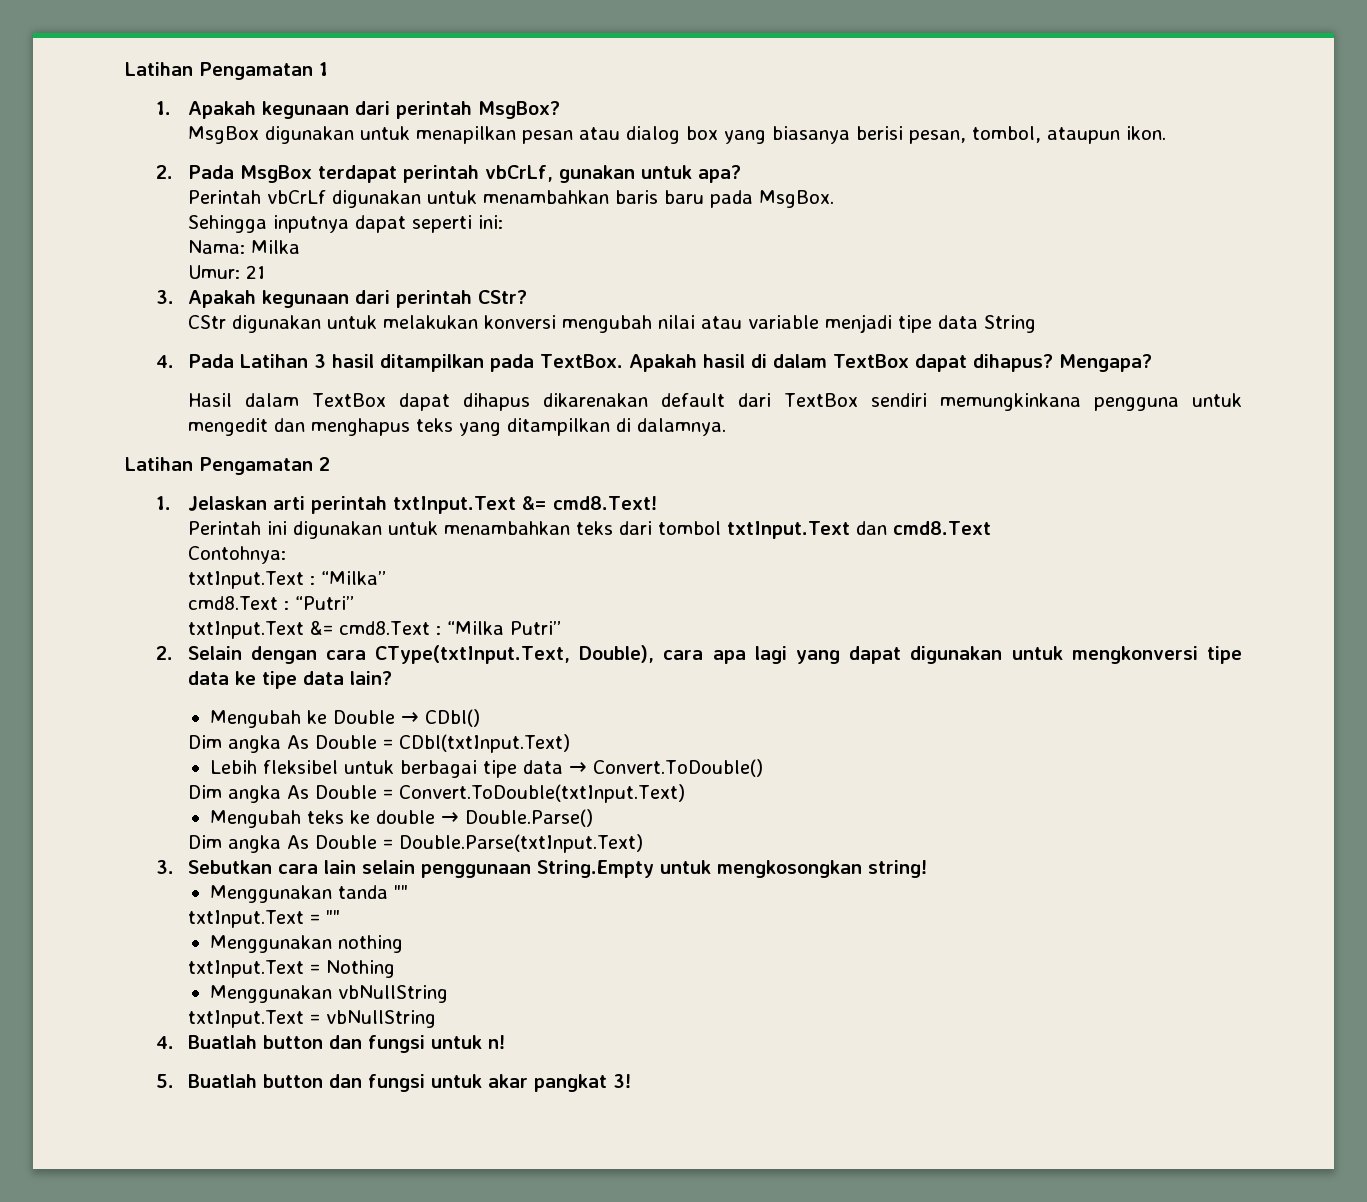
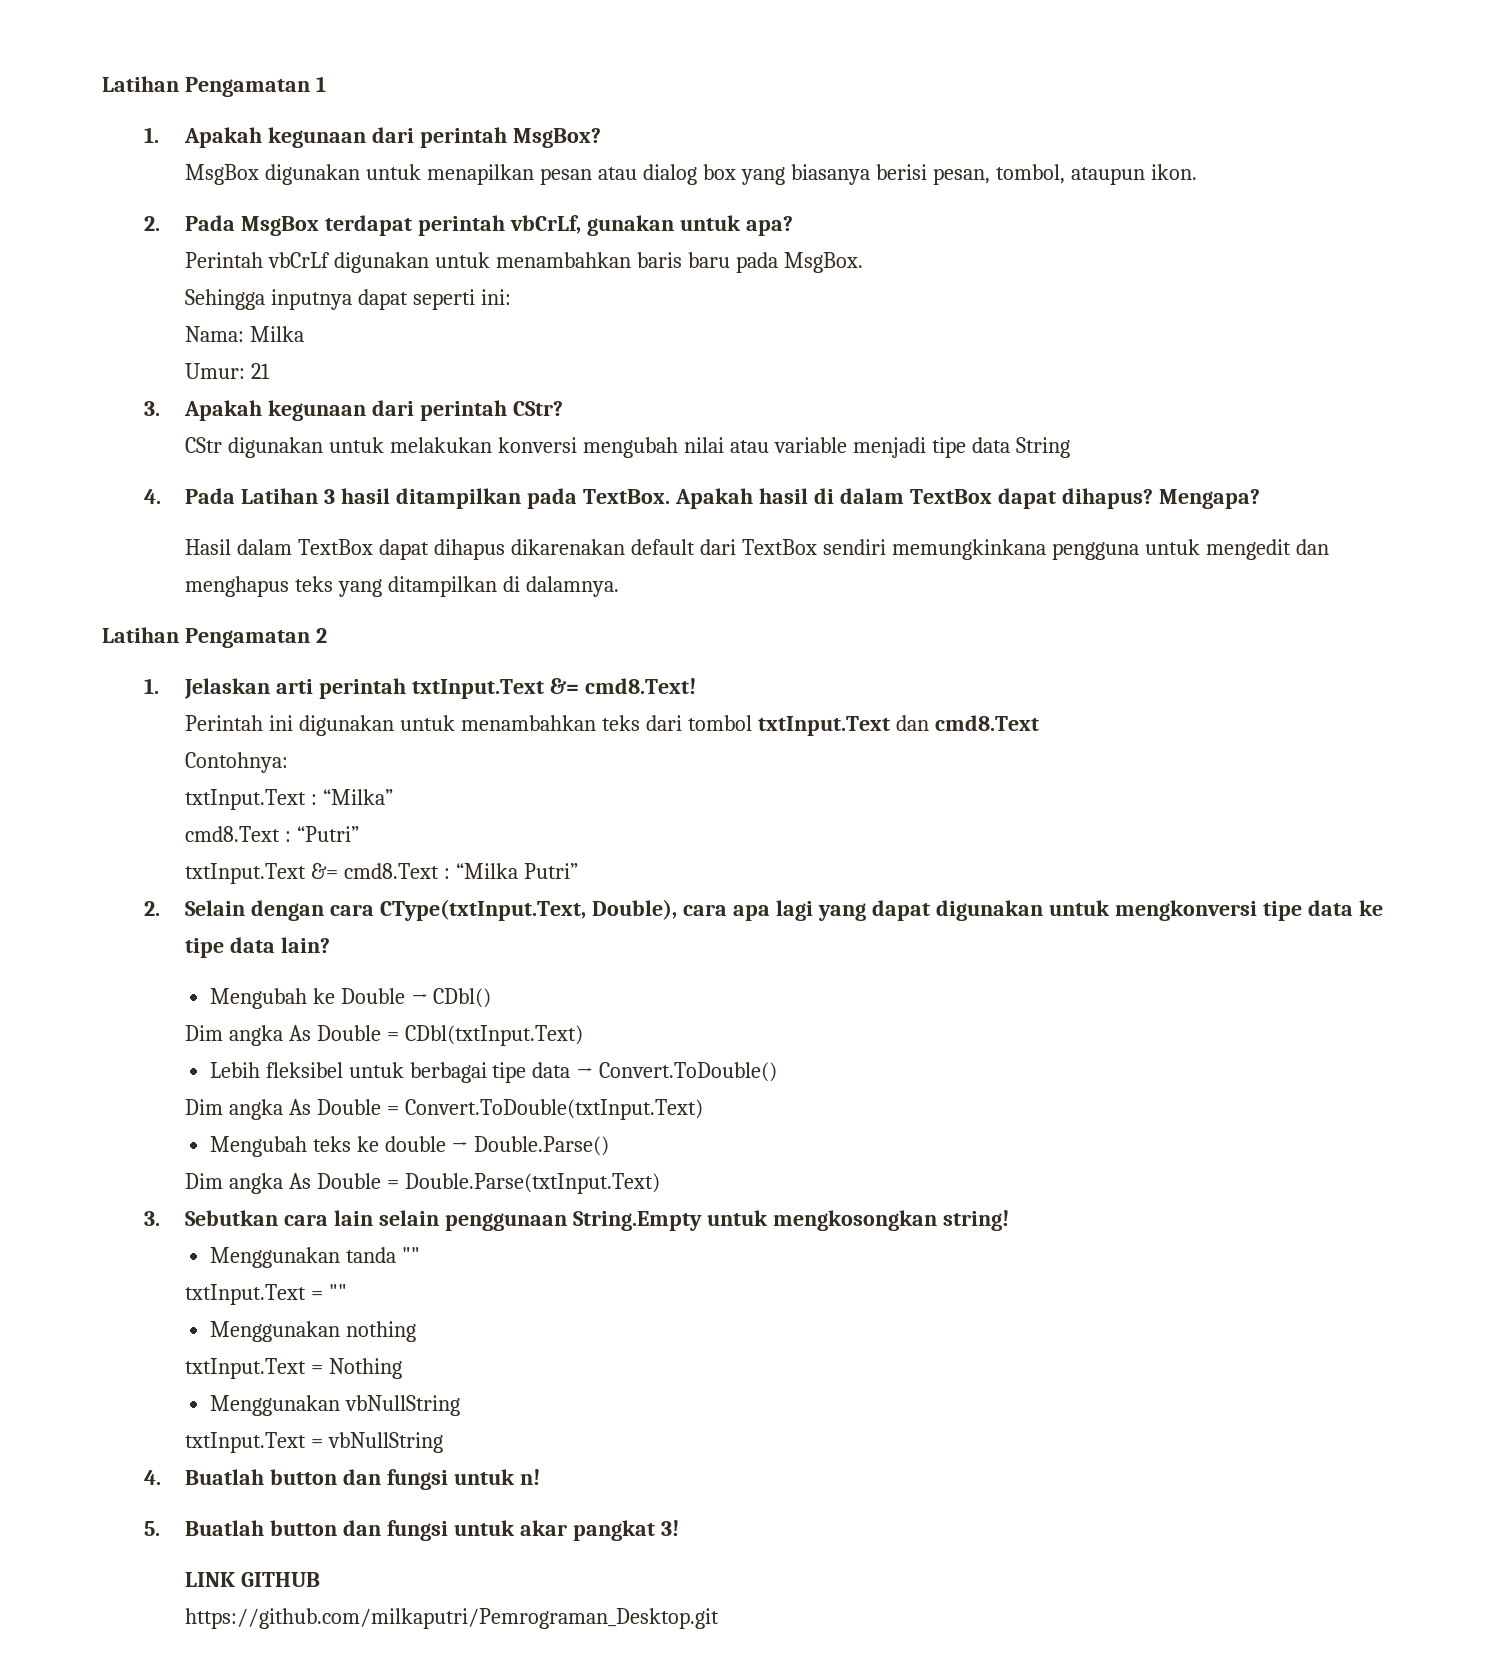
+ LINK GITHUB
+ https://github.com/milkaputri/Pemrograman_Desktop.git

